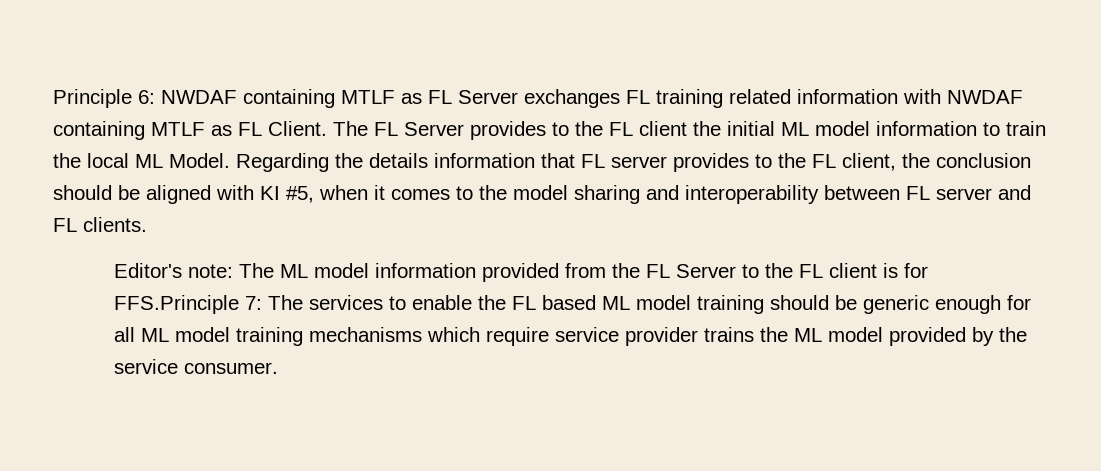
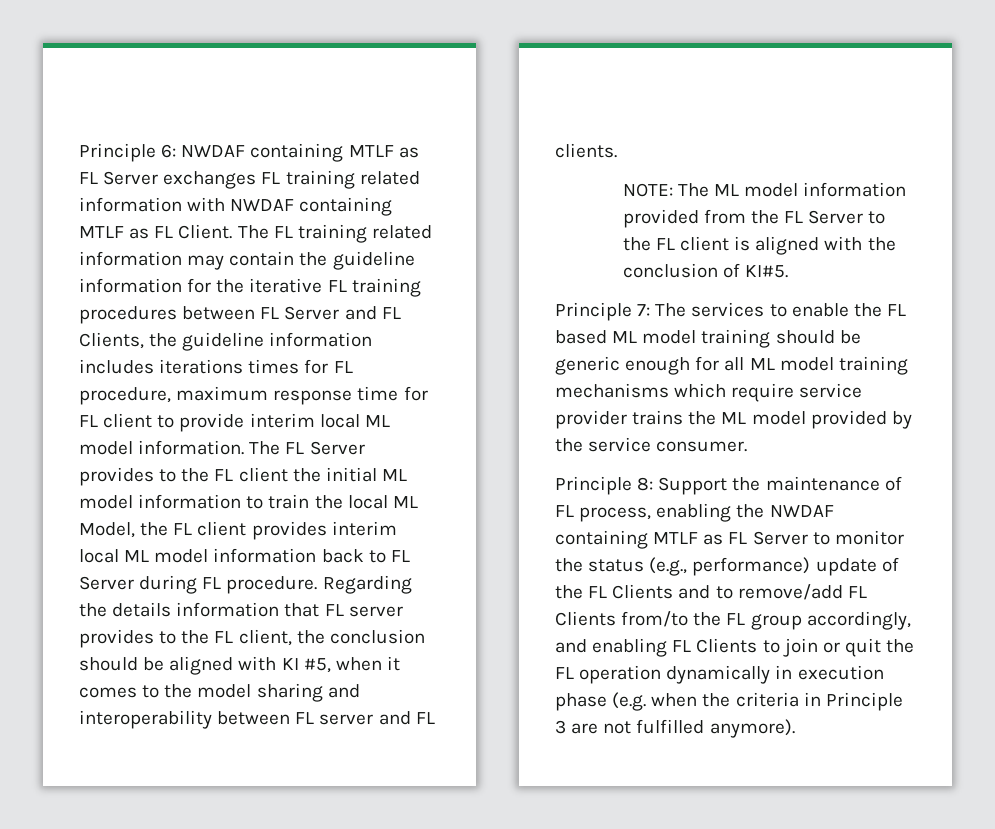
- The FL Server provides to the FL client the initial ML model information to train the local ML Model.
+ The FL training related information may contain the guideline information for the iterative FL training procedures between FL Server and FL Clients, the guideline information includes iterations times for FL procedure, maximum response time for FL client to provide interim local ML model information. The FL Server provides to the FL client the initial ML model information to train the local ML Model, the FL client provides interim local ML model information back to FL Server during FL procedure.
- Editor's note: The ML model information provided from the FL Server to the FL client is for FFS.Principle 7: The services to enable the FL based ML model training should be generic enough for all ML model training mechanisms which require service provider trains the ML model provided by the service consumer.
+ NOTE: The ML model information provided from the FL Server to the FL client is aligned with the conclusion of KI#5.
+ Principle 7: The services to enable the FL based ML model training should be generic enough for all ML model training mechanisms which require service provider trains the ML model provided by the service consumer.
+ Principle 8: Support the maintenance of FL process, enabling the NWDAF containing MTLF as FL Server to monitor the status (e.g., performance) update of the FL Clients and to remove/add FL Clients from/to the FL group accordingly, and enabling FL Clients to join or quit the FL operation dynamically in execution phase (e.g. when the criteria in Principle 3 are not fulfilled anymore).

